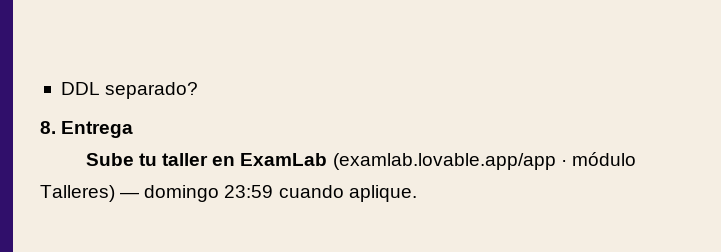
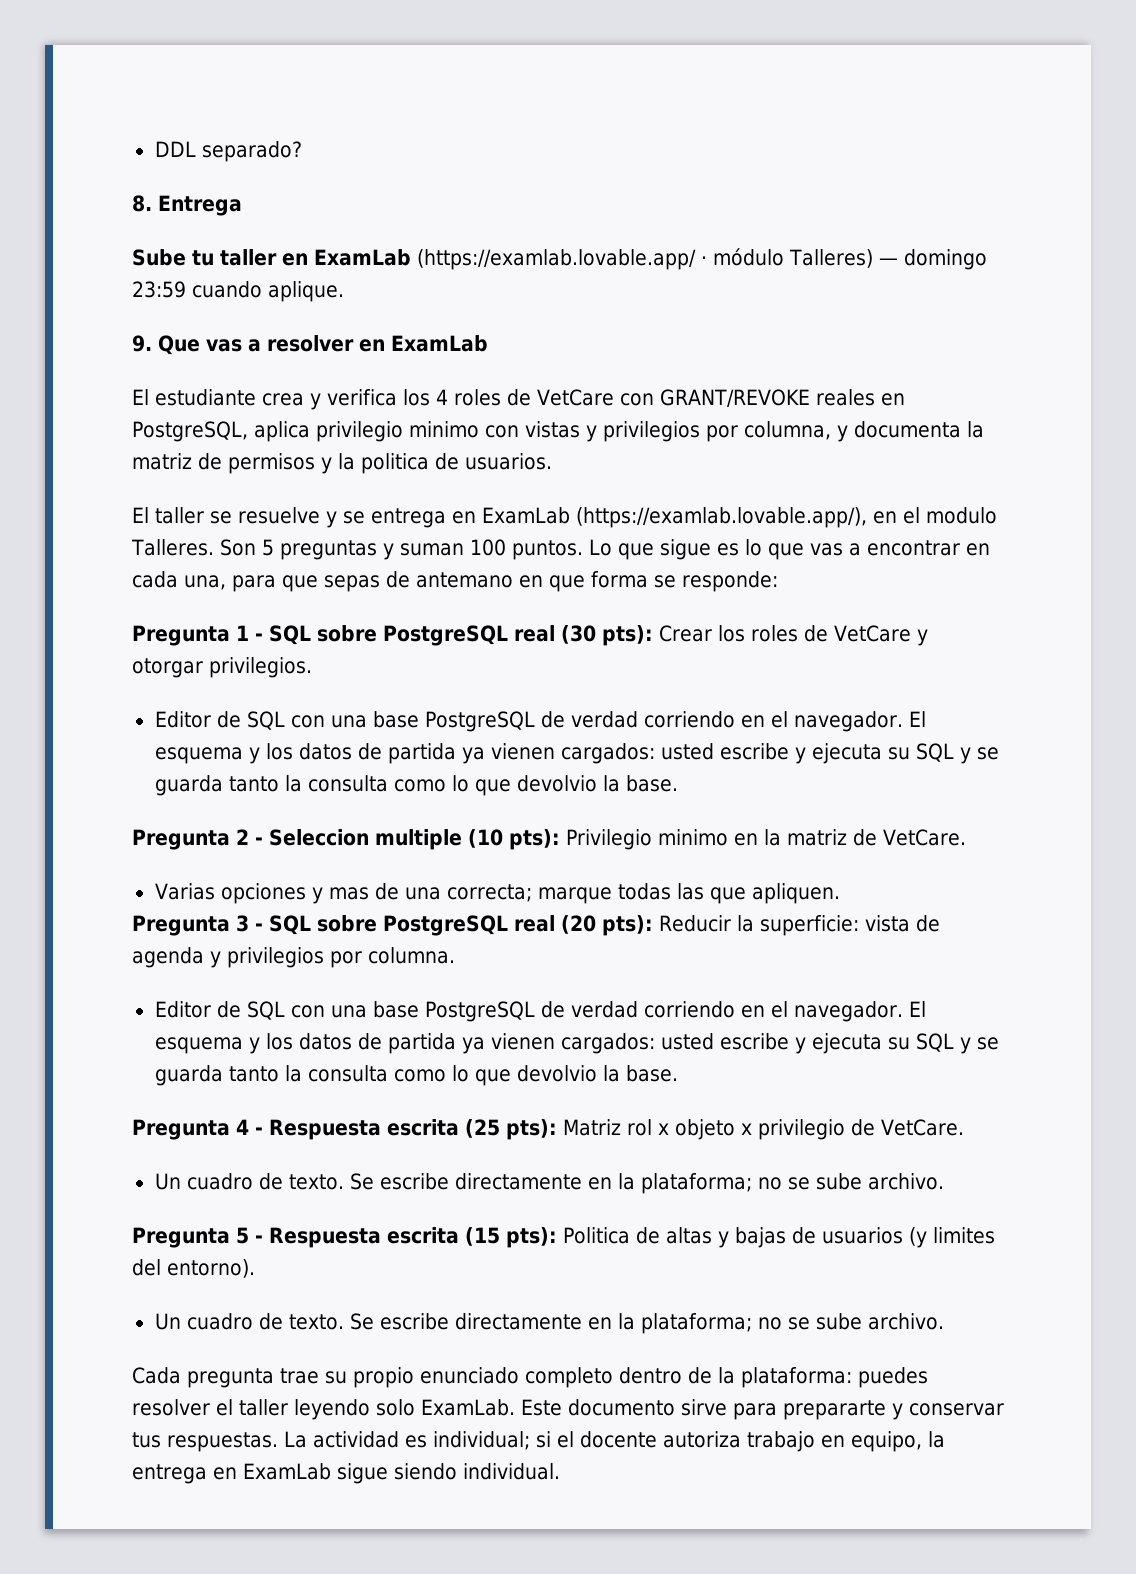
- Sube tu taller en ExamLab (examlab.lovable.app/app · módulo Talleres) — domingo 23:59 cuando aplique.
+ Sube tu taller en ExamLab (https://examlab.lovable.app/ · módulo Talleres) — domingo 23:59 cuando aplique.
+ 9. Que vas a resolver en ExamLab
+ El estudiante crea y verifica los 4 roles de VetCare con GRANT/REVOKE reales en PostgreSQL, aplica privilegio minimo con vistas y privilegios por columna, y documenta la matriz de permisos y la politica de usuarios.
+ El taller se resuelve y se entrega en ExamLab (https://examlab.lovable.app/), en el modulo Talleres. Son 5 preguntas y suman 100 puntos. Lo que sigue es lo que vas a encontrar en cada una, para que sepas de antemano en que forma se responde:
+ Pregunta 1 - SQL sobre PostgreSQL real (30 pts): Crear los roles de VetCare y otorgar privilegios.
+ Editor de SQL con una base PostgreSQL de verdad corriendo en el navegador. El esquema y los datos de partida ya vienen cargados: usted escribe y ejecuta su SQL y se guarda tanto la consulta como lo que devolvio la base.
+ Pregunta 2 - Seleccion multiple (10 pts): Privilegio minimo en la matriz de VetCare.
+ Varias opciones y mas de una correcta; marque todas las que apliquen.
+ Pregunta 3 - SQL sobre PostgreSQL real (20 pts): Reducir la superficie: vista de agenda y privilegios por columna.
+ Editor de SQL con una base PostgreSQL de verdad corriendo en el navegador. El esquema y los datos de partida ya vienen cargados: usted escribe y ejecuta su SQL y se guarda tanto la consulta como lo que devolvio la base.
+ Pregunta 4 - Respuesta escrita (25 pts): Matriz rol x objeto x privilegio de VetCare.
+ Un cuadro de texto. Se escribe directamente en la plataforma; no se sube archivo.
+ Pregunta 5 - Respuesta escrita (15 pts): Politica de altas y bajas de usuarios (y limites del entorno).
+ Un cuadro de texto. Se escribe directamente en la plataforma; no se sube archivo.
+ Cada pregunta trae su propio enunciado completo dentro de la plataforma: puedes resolver el taller leyendo solo ExamLab. Este documento sirve para prepararte y conservar tus respuestas. La actividad es individual; si el docente autoriza trabajo en equipo, la entrega en ExamLab sigue siendo individual.

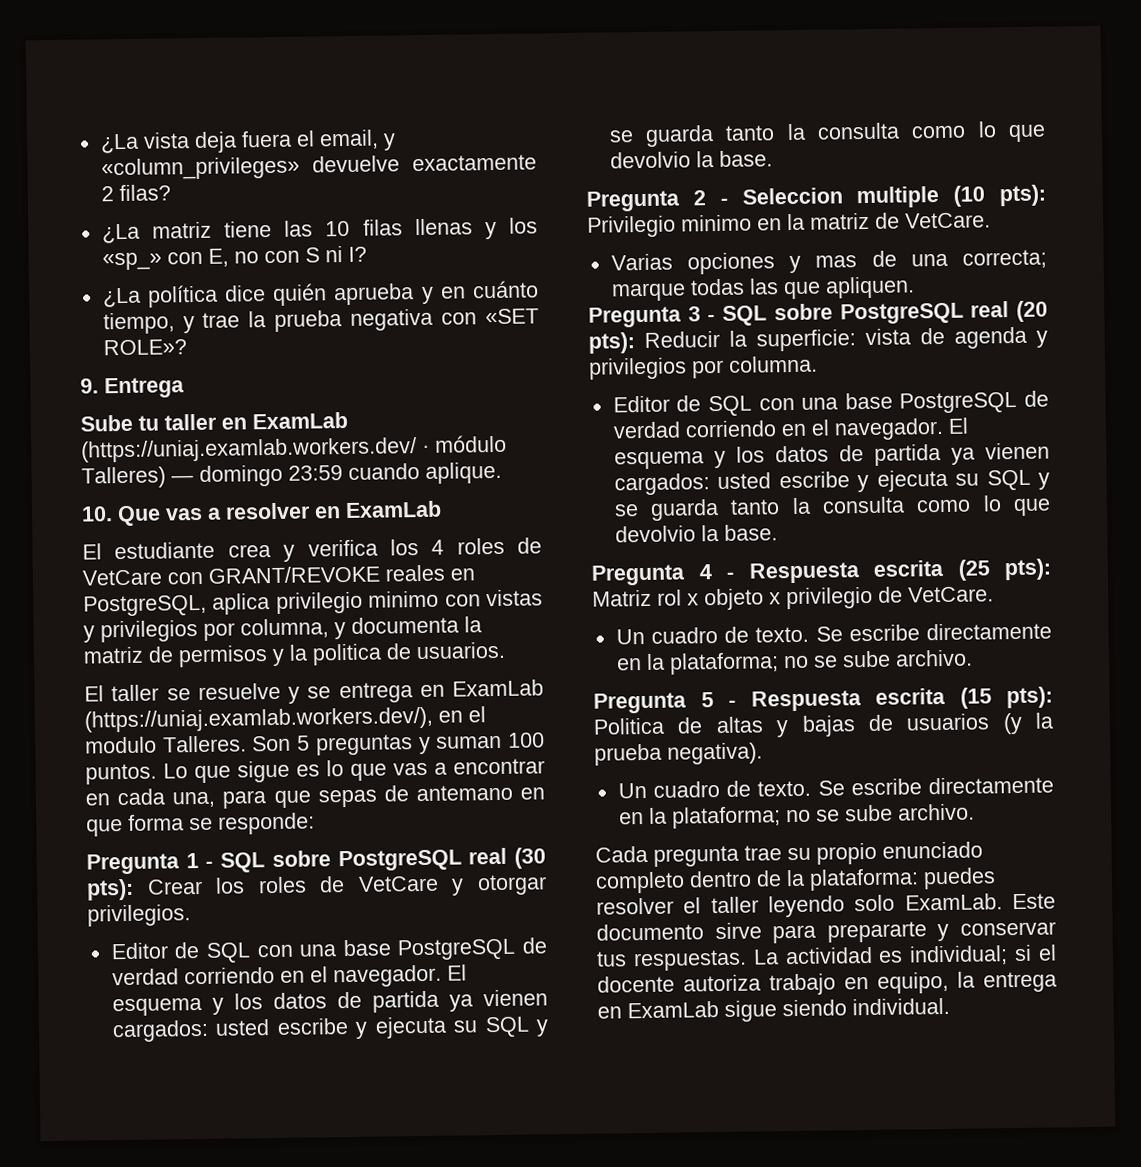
- DDL separado?
- 8. Entrega
+ ¿La vista deja fuera el email, y «column_privileges» devuelve exactamente 2 filas?
+ ¿La matriz tiene las 10 filas llenas y los «sp_» con E, no con S ni I?
+ ¿La política dice quién aprueba y en cuánto tiempo, y trae la prueba negativa con «SET ROLE»?
+ 9. Entrega
- Sube tu taller en ExamLab (https://examlab.lovable.app/ · módulo Talleres) — domingo 23:59 cuando aplique.
+ Sube tu taller en ExamLab (https://uniaj.examlab.workers.dev/ · módulo Talleres) — domingo 23:59 cuando aplique.
- 9. Que vas a resolver en ExamLab
+ 10. Que vas a resolver en ExamLab
- El taller se resuelve y se entrega en ExamLab (https://examlab.lovable.app/), en el modulo Talleres.
+ El taller se resuelve y se entrega en ExamLab (https://uniaj.examlab.workers.dev/), en el modulo Talleres.
- Pregunta 5 - Respuesta escrita (15 pts): Politica de altas y bajas de usuarios (y limites del entorno).
+ Pregunta 5 - Respuesta escrita (15 pts): Politica de altas y bajas de usuarios (y la prueba negativa).

